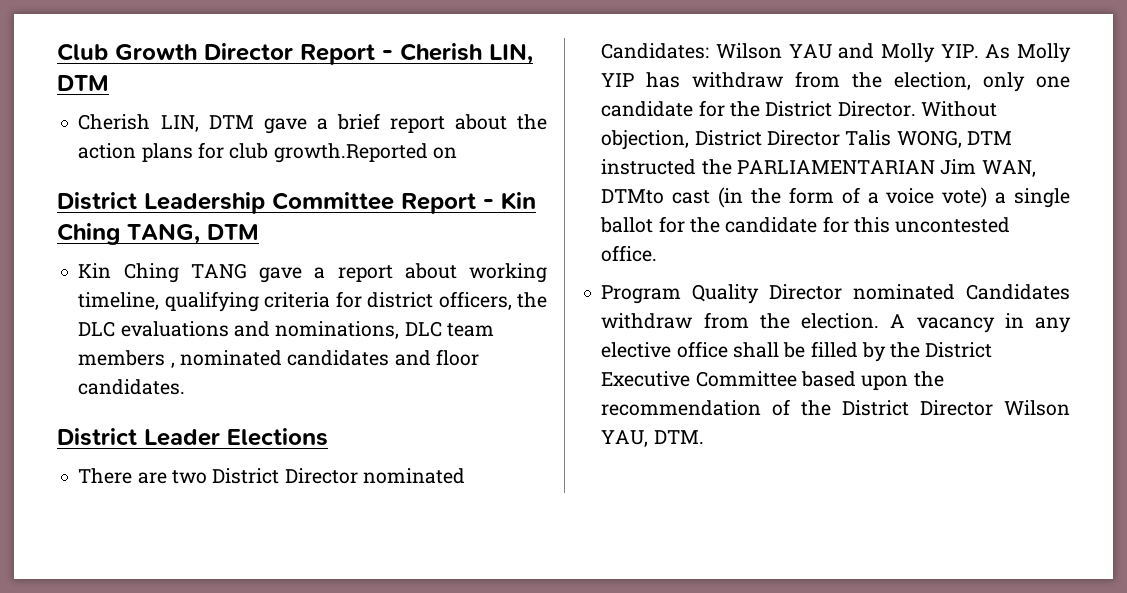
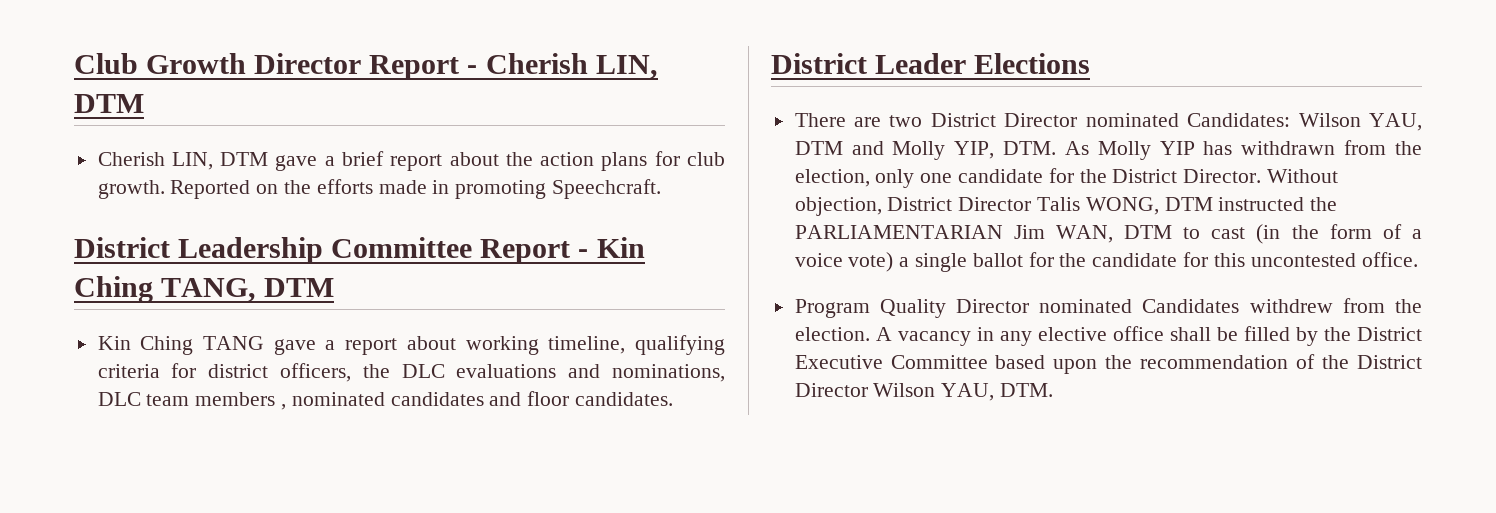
- Cherish LIN, DTM gave a brief report about the action plans for club growth.Reported on
+ Cherish LIN, DTM gave a brief report about the action plans for club growth. Reported on the efforts made in promoting Speechcraft.
- There are two District Director nominated Candidates: Wilson YAU and Molly YIP. As Molly YIP has withdraw from the election, only one candidate for the District Director.
+ There are two District Director nominated Candidates: Wilson YAU, DTM and Molly YIP, DTM. As Molly YIP has withdrawn from the election, only one candidate for the District Director.
- Without objection, District Director Talis WONG, DTM instructed the PARLIAMENTARIAN Jim WAN, DTMto cast (in the form of a voice vote) a single ballot for the candidate for this uncontested office.
+ Without objection, District Director Talis WONG, DTM instructed the PARLIAMENTARIAN Jim WAN, DTM to cast (in the form of a voice vote) a single ballot for the candidate for this uncontested office.
- Program Quality Director nominated Candidates withdraw from the election.
+ Program Quality Director nominated Candidates withdrew from the election.

